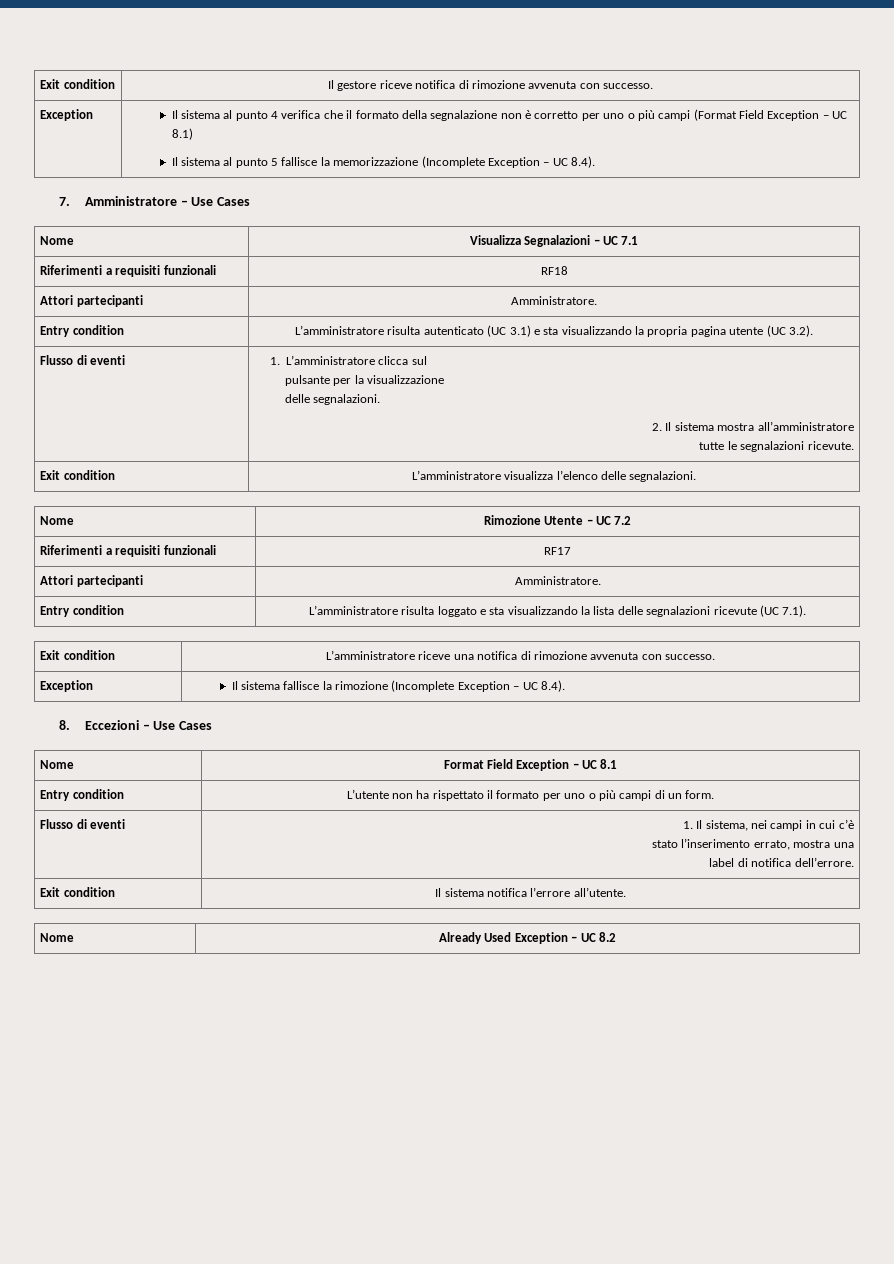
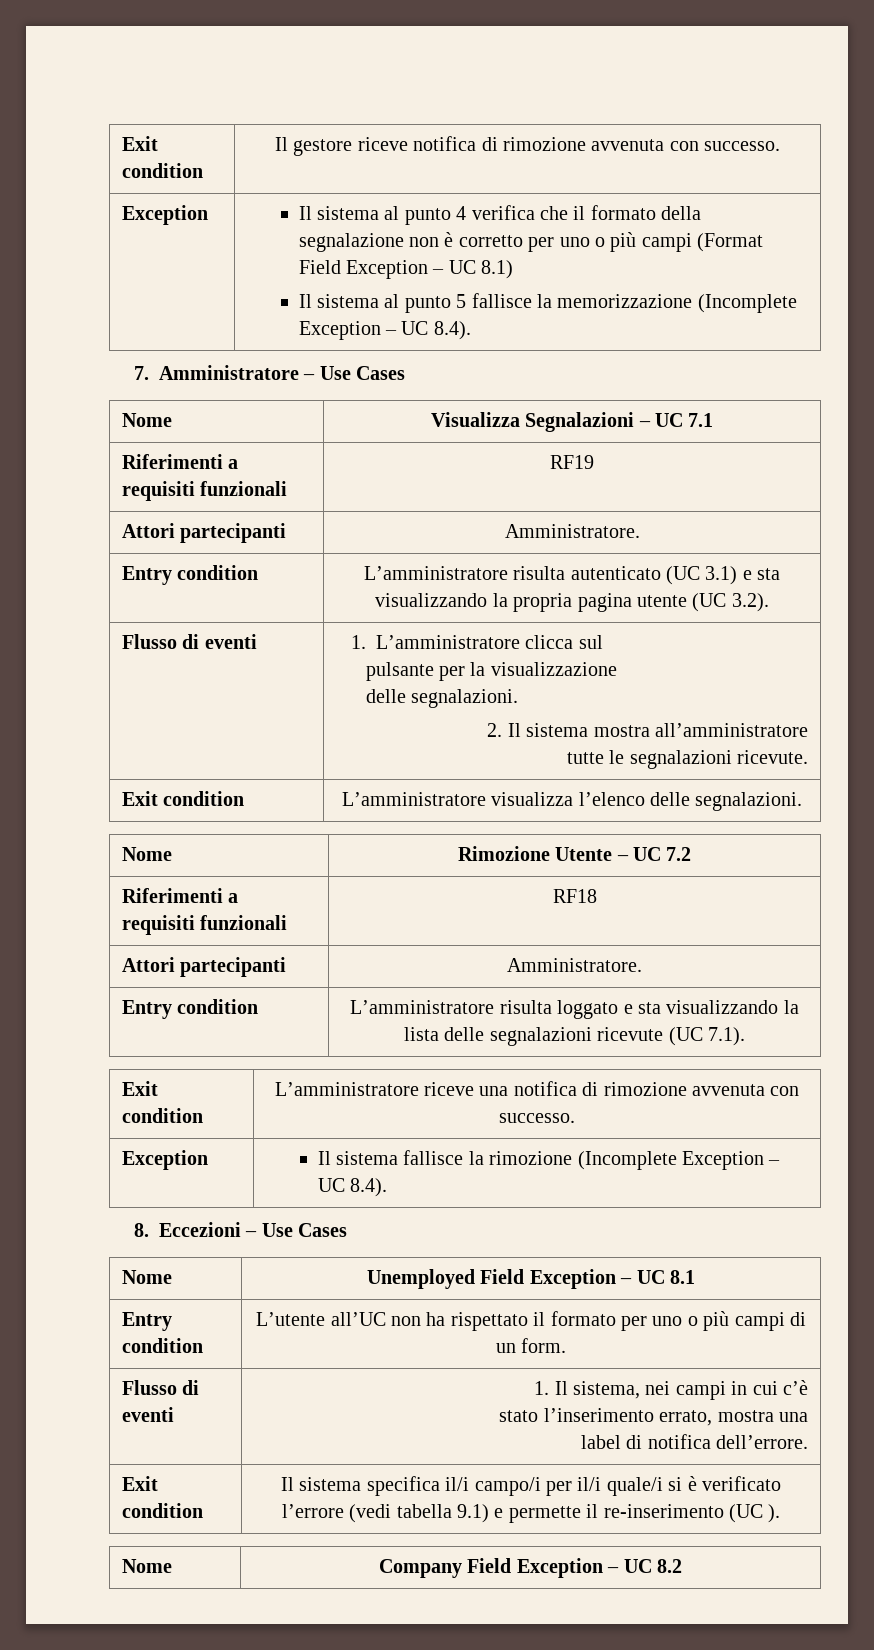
- Riferimenti a requisiti funzionali | RF18
+ Riferimenti a requisiti funzionali | RF19
- Riferimenti a requisiti funzionali | RF17
+ Riferimenti a requisiti funzionali | RF18
- Nome | Format Field Exception – UC 8.1
+ Nome | Unemployed Field Exception – UC 8.1
- Entry condition | L’utente non ha rispettato il formato per uno o più campi di un form.
+ Entry condition | L’utente all’UC non ha rispettato il formato per uno o più campi di un form.
- Exit condition | Il sistema notifica l’errore all’utente.
- Nome | Already Used Exception – UC 8.2
+ Exit condition | Il sistema specifica il/i campo/i per il/i quale/i si è verificato l’errore (vedi tabella 9.1) e permette il re-inserimento (UC ).
+ Nome | Company Field Exception – UC 8.2

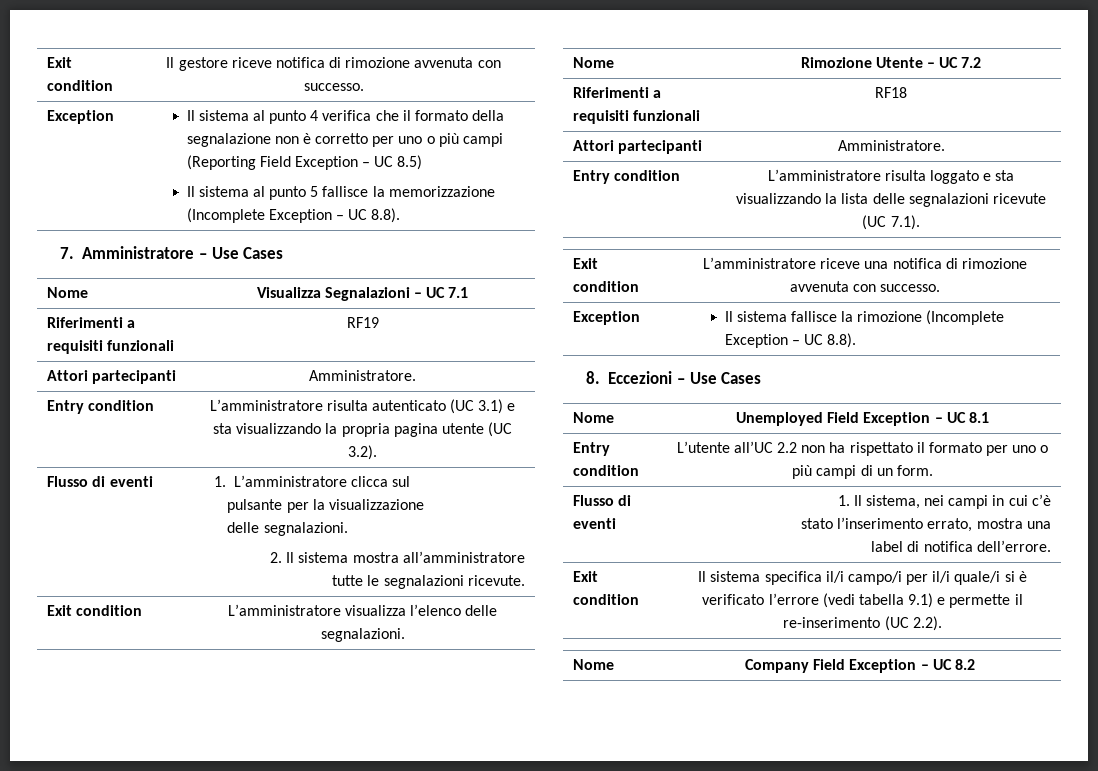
- Exception | Il sistema al punto 4 verifica che il formato della segnalazione non è corretto per uno o più campi (Format Field Exception – UC 8.1)
- Il sistema al punto 5 fallisce la memorizzazione (Incomplete Exception – UC 8.4).
+ Exception | Il sistema al punto 4 verifica che il formato della segnalazione non è corretto per uno o più campi (Reporting Field Exception – UC 8.5)
+ Il sistema al punto 5 fallisce la memorizzazione (Incomplete Exception – UC 8.8).
- Exception | Il sistema fallisce la rimozione (Incomplete Exception – UC 8.4).
+ Exception | Il sistema fallisce la rimozione (Incomplete Exception – UC 8.8).
- Entry condition | L’utente all’UC non ha rispettato il formato per uno o più campi di un form.
+ Entry condition | L’utente all’UC 2.2 non ha rispettato il formato per uno o più campi di un form.
- Exit condition | Il sistema specifica il/i campo/i per il/i quale/i si è verificato l’errore (vedi tabella 9.1) e permette il re-inserimento (UC ).
+ Exit condition | Il sistema specifica il/i campo/i per il/i quale/i si è verificato l’errore (vedi tabella 9.1) e permette il re-inserimento (UC 2.2).

